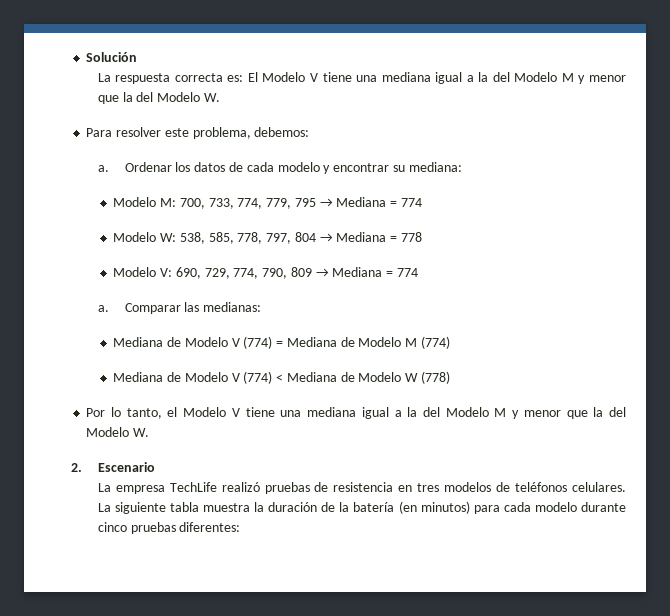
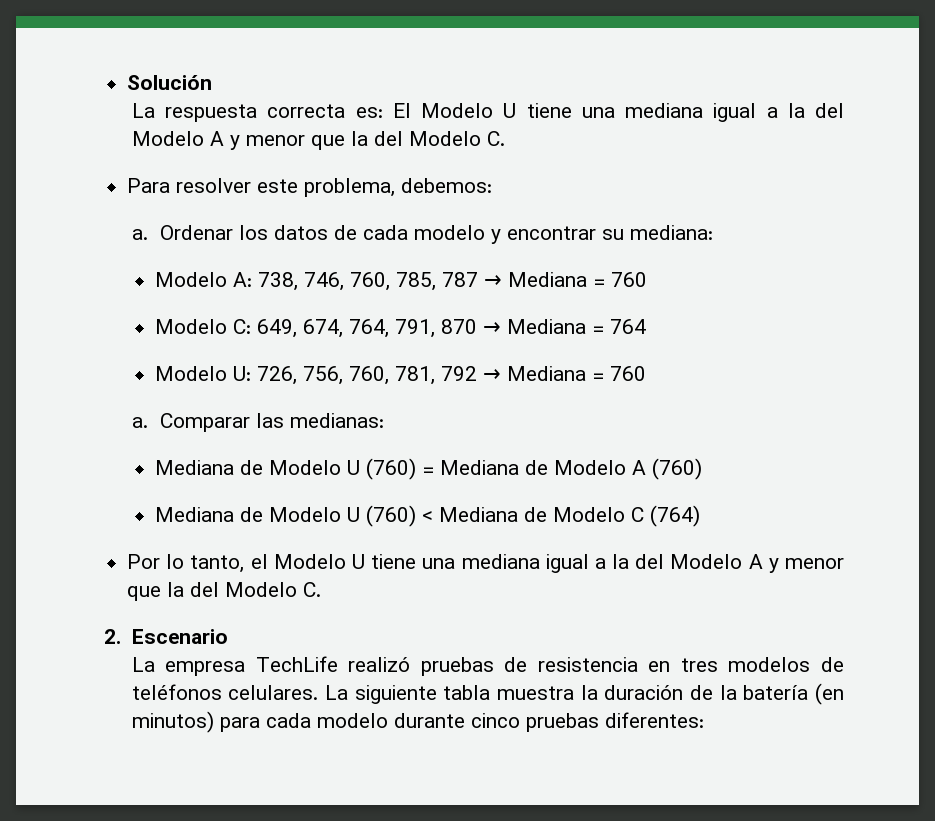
- La respuesta correcta es: El Modelo V tiene una mediana igual a la del Modelo M y menor que la del Modelo W.
+ La respuesta correcta es: El Modelo U tiene una mediana igual a la del Modelo A y menor que la del Modelo C.
- Modelo M: 700, 733, 774, 779, 795 → Mediana = 774
- Modelo W: 538, 585, 778, 797, 804 → Mediana = 778
- Modelo V: 690, 729, 774, 790, 809 → Mediana = 774
+ Modelo A: 738, 746, 760, 785, 787 → Mediana = 760
+ Modelo C: 649, 674, 764, 791, 870 → Mediana = 764
+ Modelo U: 726, 756, 760, 781, 792 → Mediana = 760
- Mediana de Modelo V (774) = Mediana de Modelo M (774)
- Mediana de Modelo V (774) < Mediana de Modelo W (778)
+ Mediana de Modelo U (760) = Mediana de Modelo A (760)
+ Mediana de Modelo U (760) < Mediana de Modelo C (764)
- Por lo tanto, el Modelo V tiene una mediana igual a la del Modelo M y menor que la del Modelo W.
+ Por lo tanto, el Modelo U tiene una mediana igual a la del Modelo A y menor que la del Modelo C.

